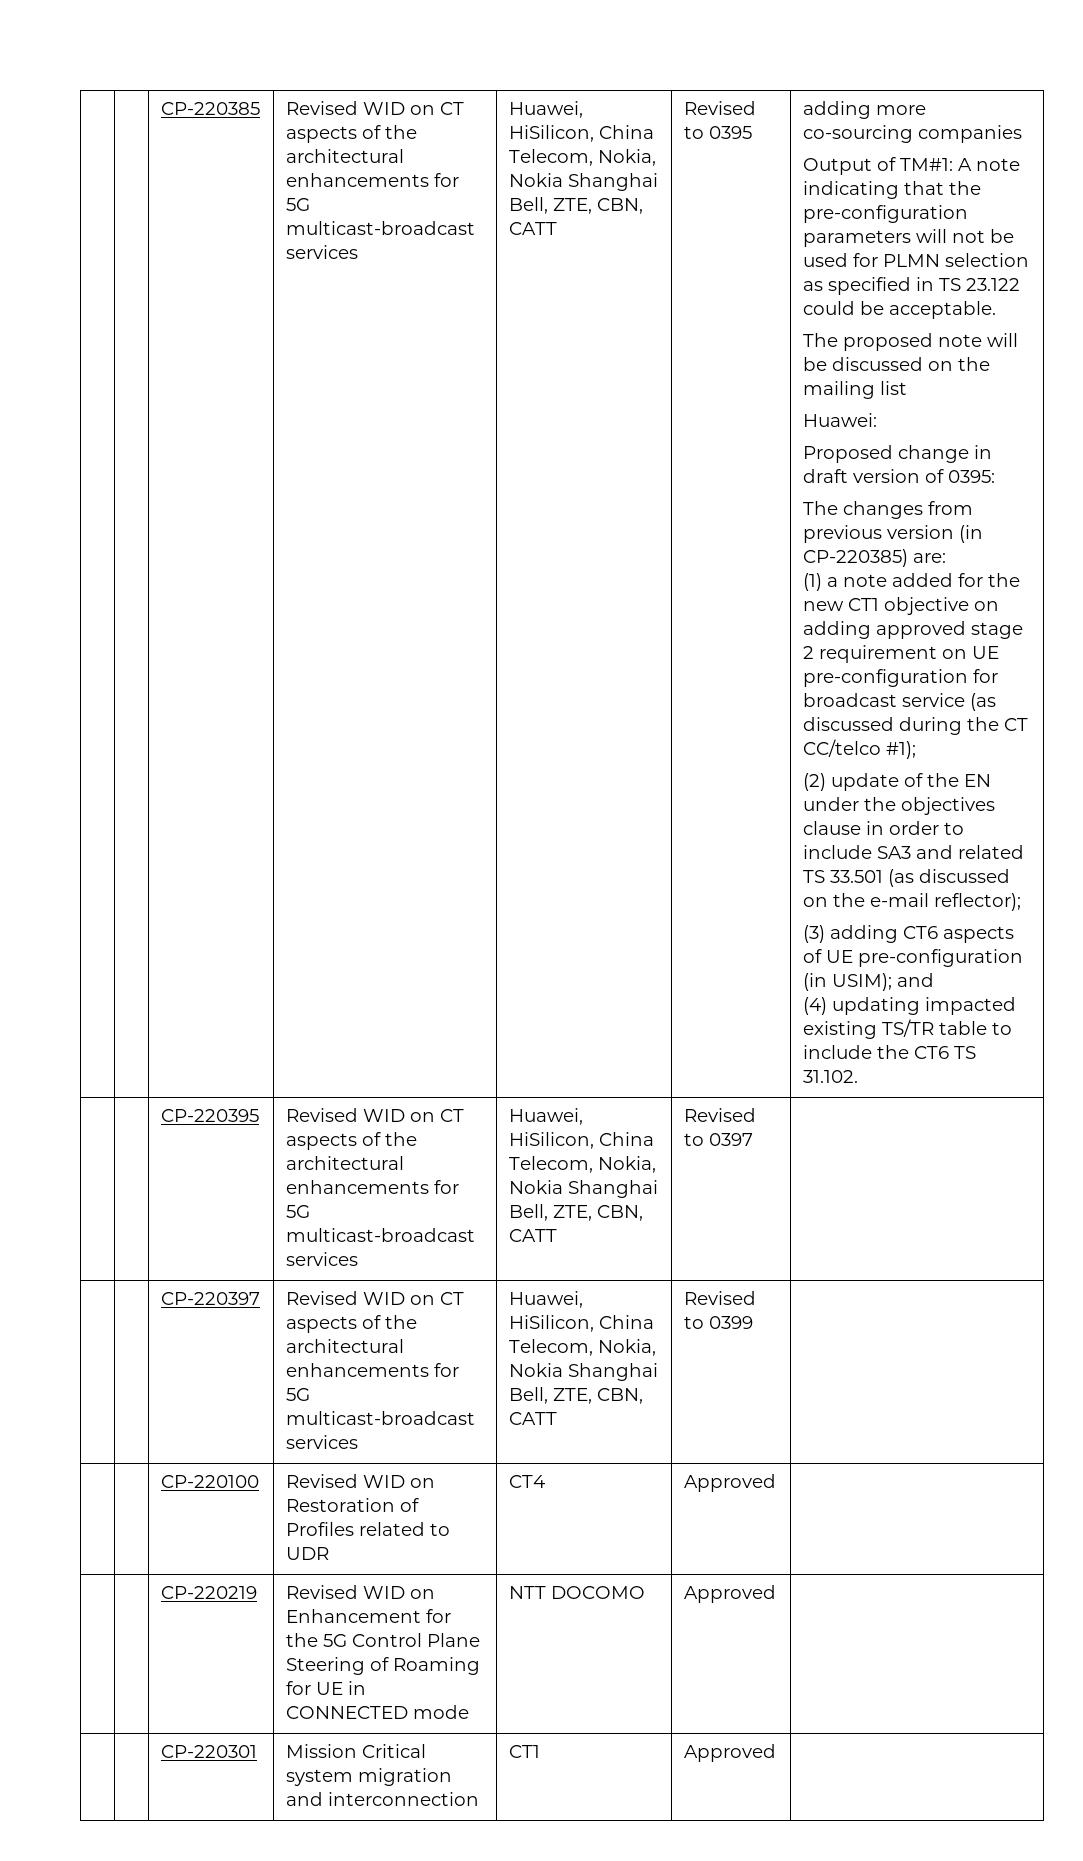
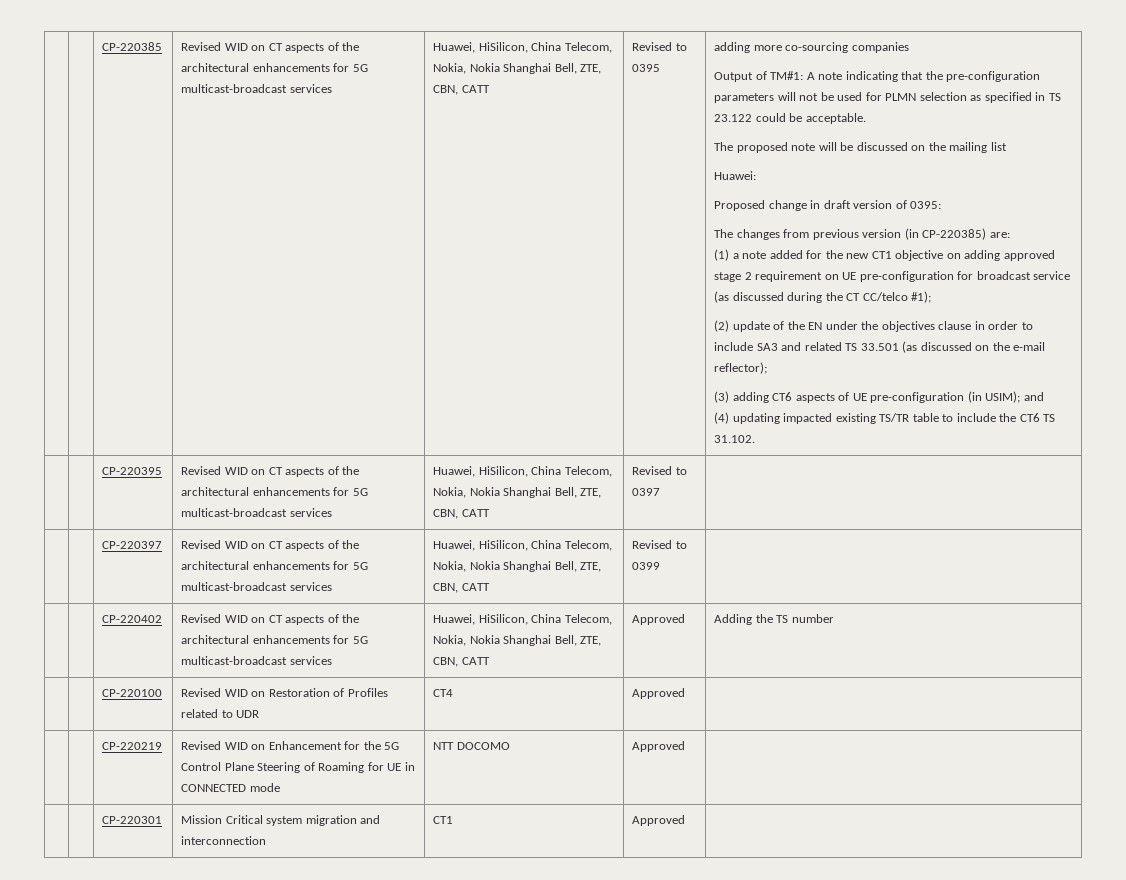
+ | | CP-220402 | Revised WID on CT aspects of the architectural enhancements for 5G multicast-broadcast services | Huawei, HiSilicon, China Telecom, Nokia, Nokia Shanghai Bell, ZTE, CBN, CATT | Approved | Adding the TS number

